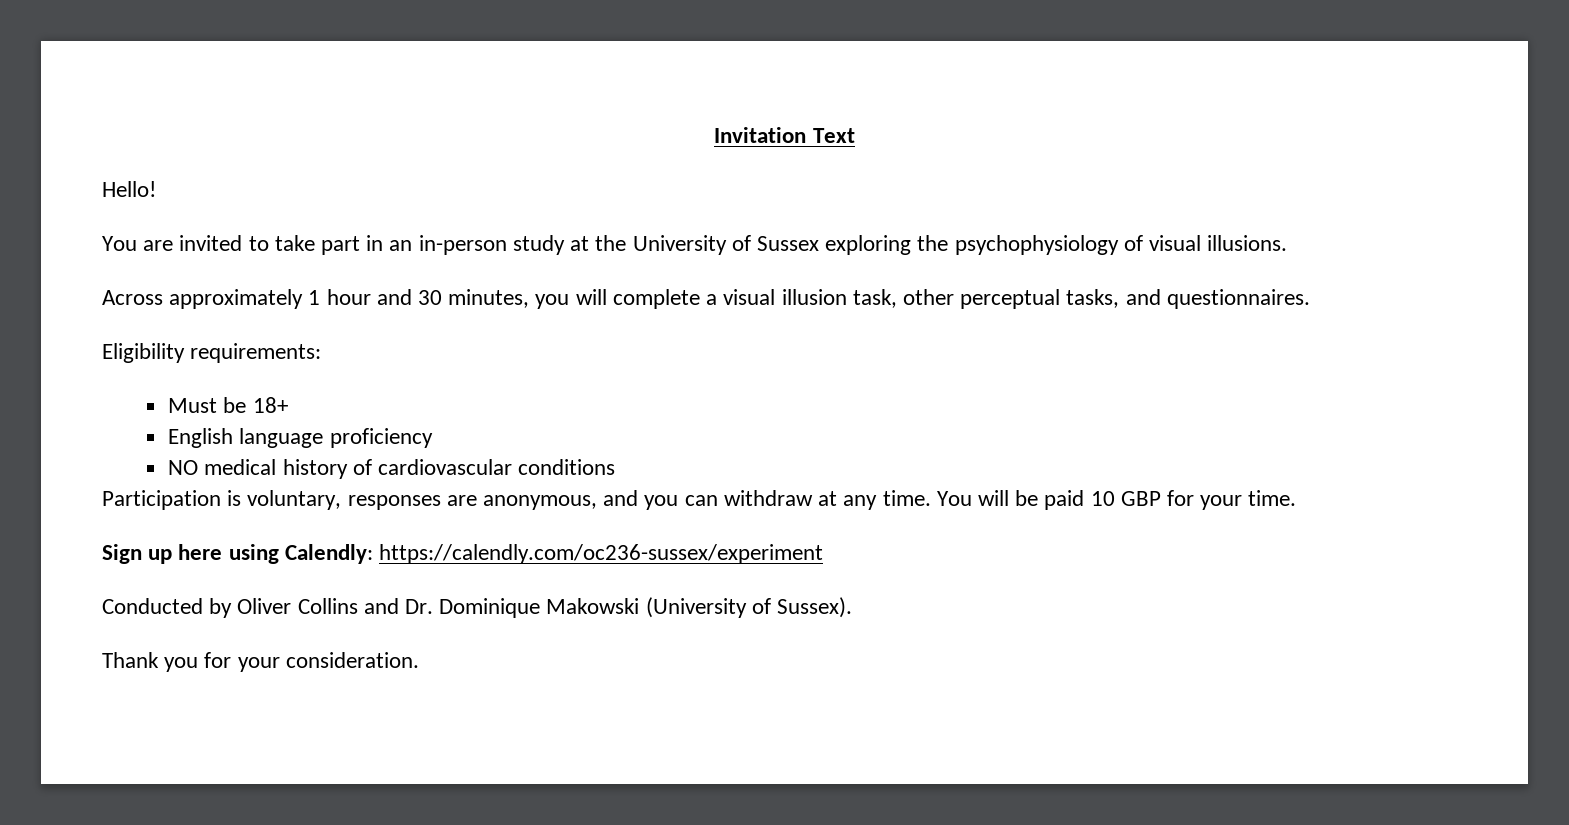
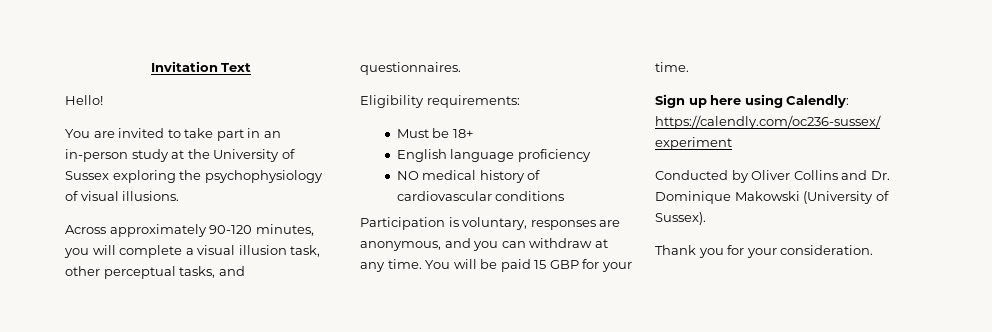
- Across approximately 1 hour and 30 minutes, you will complete a visual illusion task, other perceptual tasks, and questionnaires.
+ Across approximately 90-120 minutes, you will complete a visual illusion task, other perceptual tasks, and questionnaires.
- You will be paid 10 GBP for your time.
+ You will be paid 15 GBP for your time.

